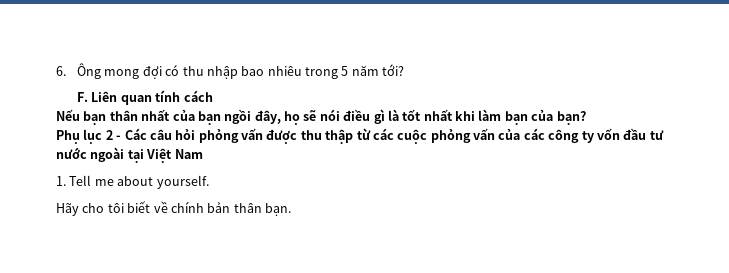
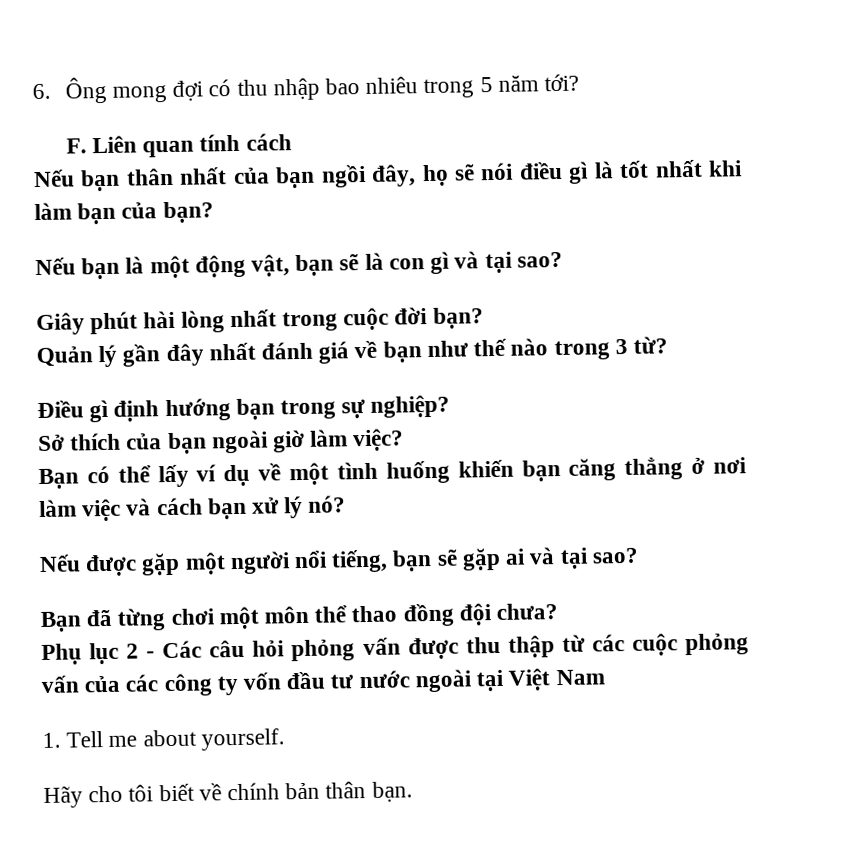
+ Nếu bạn là một động vật, bạn sẽ là con gì và tại sao?
+ Giây phút hài lòng nhất trong cuộc đời bạn?
+ Quản lý gần đây nhất đánh giá về bạn như thế nào trong 3 từ?
+ Điều gì định hướng bạn trong sự nghiệp?
+ Sở thích của bạn ngoài giờ làm việc?
+ Bạn có thể lấy ví dụ về một tình huống khiến bạn căng thẳng ở nơi làm việc và cách bạn xử lý nó?
+ Nếu được gặp một người nổi tiếng, bạn sẽ gặp ai và tại sao?
+ Bạn đã từng chơi một môn thể thao đồng đội chưa?

